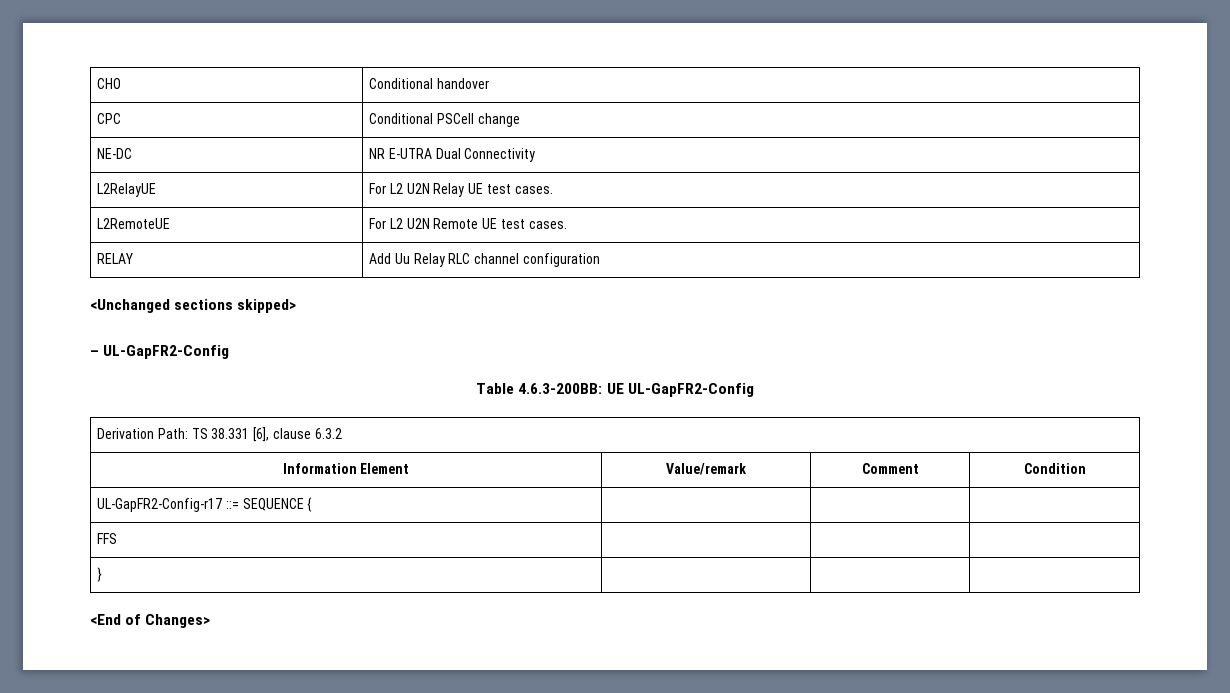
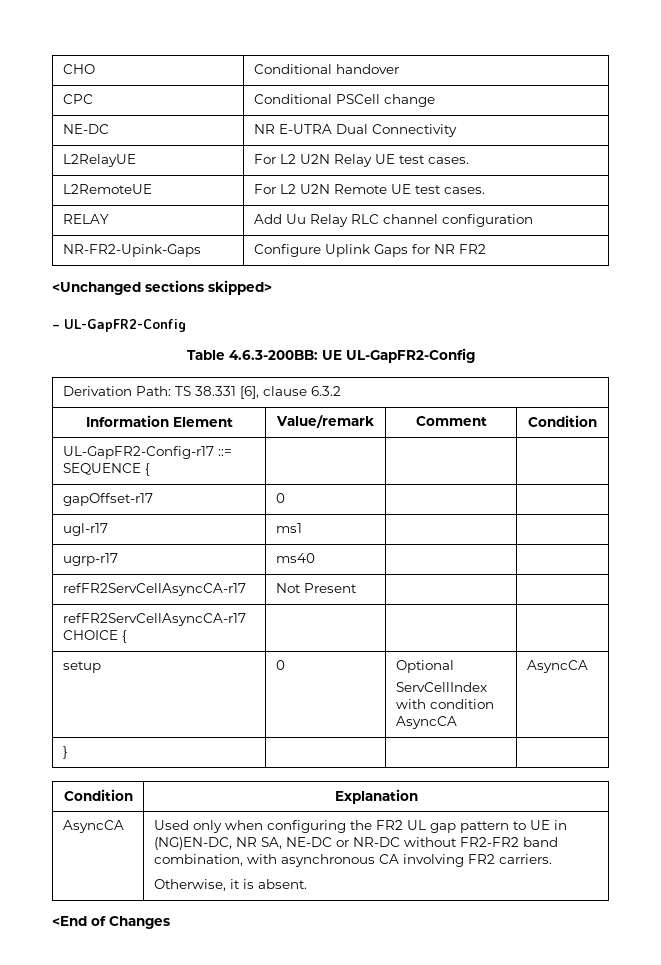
+ NR-FR2-Upink-Gaps | Configure Uplink Gaps for NR FR2
- FFS | | |
+ gapOffset-r17 | 0 | |
+ ugl-r17 | ms1 | |
+ ugrp-r17 | ms40 | |
+ refFR2ServCellAsyncCA-r17 | Not Present | |
+ refFR2ServCellAsyncCA-r17 CHOICE { | | |
+ setup | 0 | Optional
+ ServCellIndex with condition AsyncCA | AsyncCA
  } | | |
+ Condition | Explanation
+ AsyncCA | Used only when configuring the FR2 UL gap pattern to UE in (NG)EN-DC, NR SA, NE-DC or NR-DC without FR2-FR2 band combination, with asynchronous CA involving FR2 carriers.
+ Otherwise, it is absent.
- <End of Changes>
+ <End of Changes

